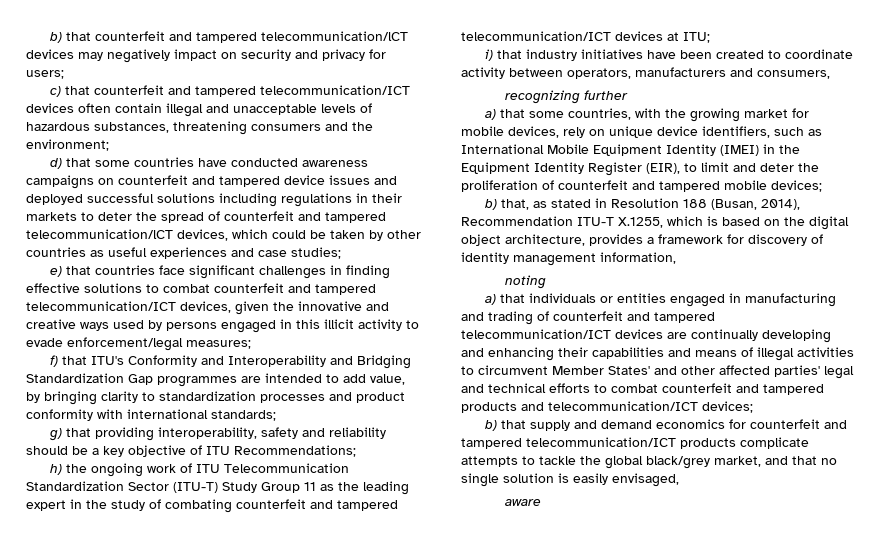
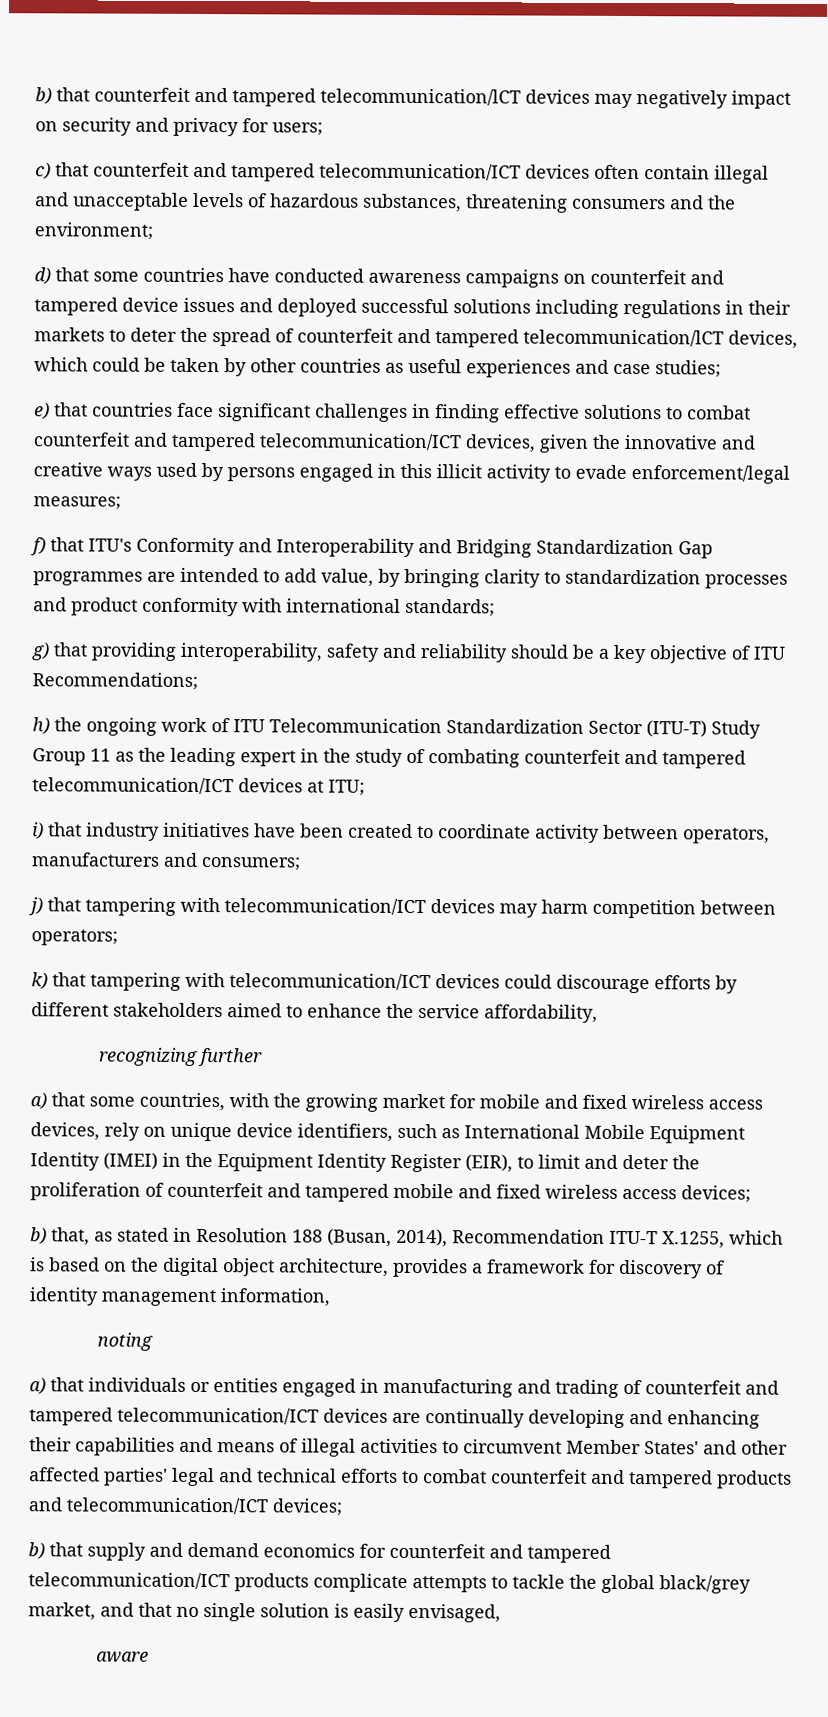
- i) that industry initiatives have been created to coordinate activity between operators, manufacturers and consumers,
+ i) that industry initiatives have been created to coordinate activity between operators, manufacturers and consumers;
+ j) that tampering with telecommunication/ICT devices may harm competition between operators;
+ k) that tampering with telecommunication/ICT devices could discourage efforts by different stakeholders aimed to enhance the service affordability,
- a) that some countries, with the growing market for mobile devices, rely on unique device identifiers, such as International Mobile Equipment Identity (IMEI) in the Equipment Identity Register (EIR), to limit and deter the proliferation of counterfeit and tampered mobile devices;
+ a) that some countries, with the growing market for mobile and fixed wireless access devices, rely on unique device identifiers, such as International Mobile Equipment Identity (IMEI) in the Equipment Identity Register (EIR), to limit and deter the proliferation of counterfeit and tampered mobile and fixed wireless access devices;

